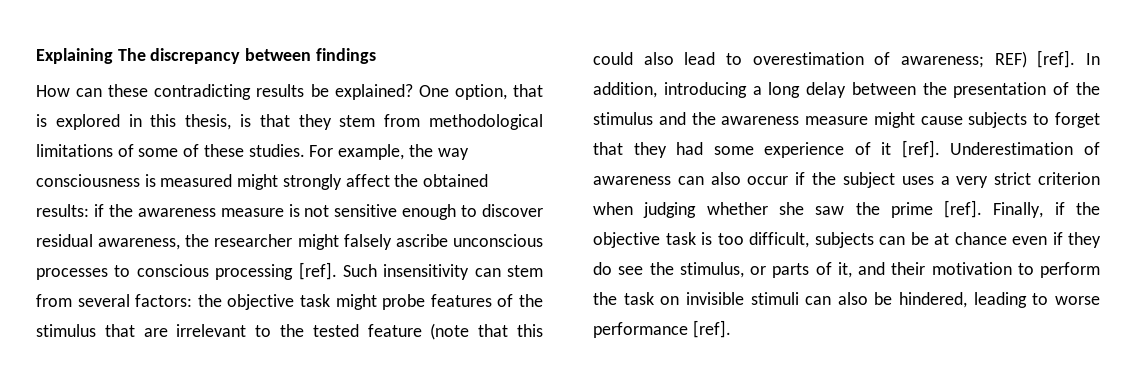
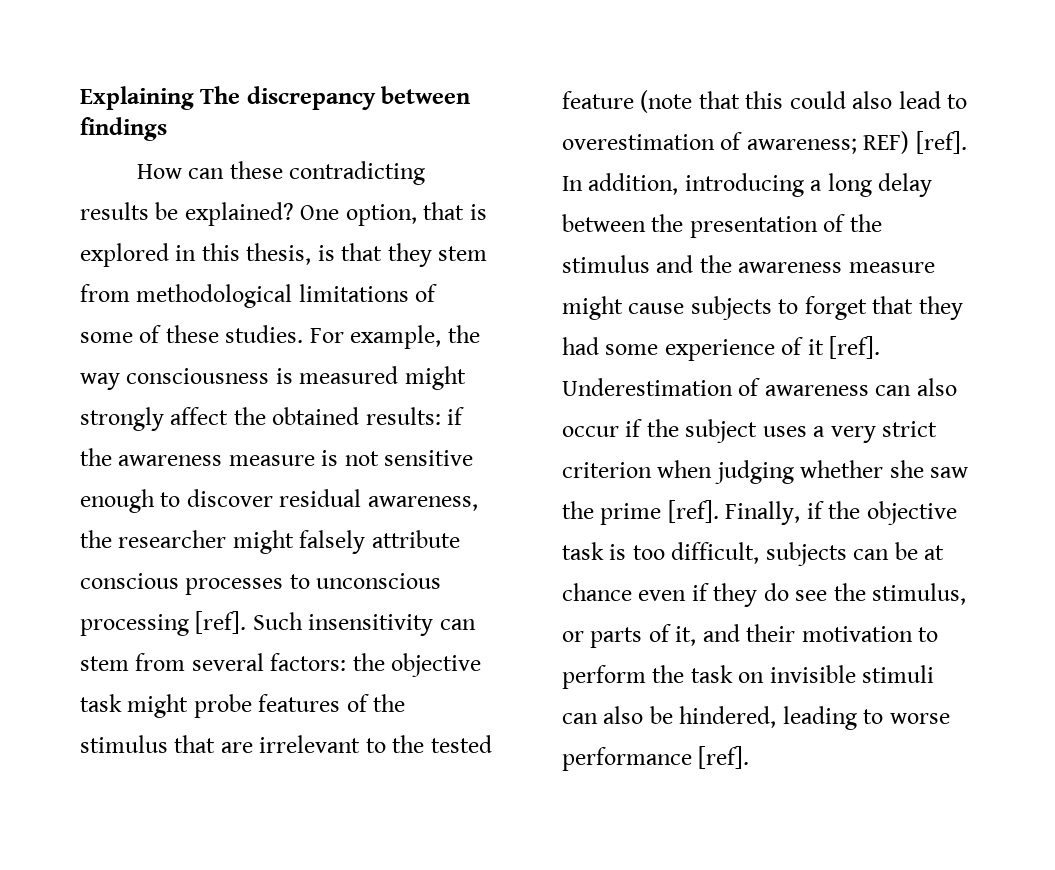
- For example, the way consciousness is measured might strongly affect the obtained results: if the awareness measure is not sensitive enough to discover residual awareness, the researcher might falsely ascribe unconscious processes to conscious processing [ref].
+ For example, the way consciousness is measured might strongly affect the obtained results: if the awareness measure is not sensitive enough to discover residual awareness, the researcher might falsely attribute conscious processes to unconscious processing [ref].

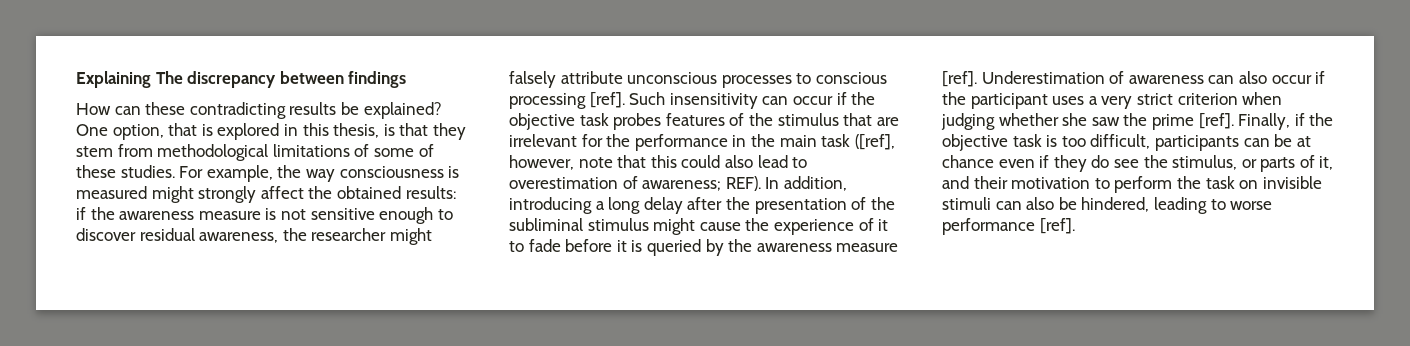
- For example, the way consciousness is measured might strongly affect the obtained results: if the awareness measure is not sensitive enough to discover residual awareness, the researcher might falsely attribute conscious processes to unconscious processing [ref].
+ For example, the way consciousness is measured might strongly affect the obtained results: if the awareness measure is not sensitive enough to discover residual awareness, the researcher might falsely attribute unconscious processes to conscious processing [ref].
- Such insensitivity can stem from several factors: the objective task might probe features of the stimulus that are irrelevant to the tested feature (note that this could also lead to overestimation of awareness; REF) [ref].
+ Such insensitivity can occur if the objective task probes features of the stimulus that are irrelevant for the performance in the main task ([ref], however, note that this could also lead to overestimation of awareness; REF).
- In addition, introducing a long delay between the presentation of the stimulus and the awareness measure might cause subjects to forget that they had some experience of it [ref].
+ In addition, introducing a long delay after the presentation of the subliminal stimulus might cause the experience of it to fade before it is queried by the awareness measure [ref].
- Underestimation of awareness can also occur if the subject uses a very strict criterion when judging whether she saw the prime [ref].
+ Underestimation of awareness can also occur if the participant uses a very strict criterion when judging whether she saw the prime [ref].
- Finally, if the objective task is too difficult, subjects can be at chance even if they do see the stimulus, or parts of it, and their motivation to perform the task on invisible stimuli can also be hindered, leading to worse performance [ref].
+ Finally, if the objective task is too difficult, participants can be at chance even if they do see the stimulus, or parts of it, and their motivation to perform the task on invisible stimuli can also be hindered, leading to worse performance [ref].

